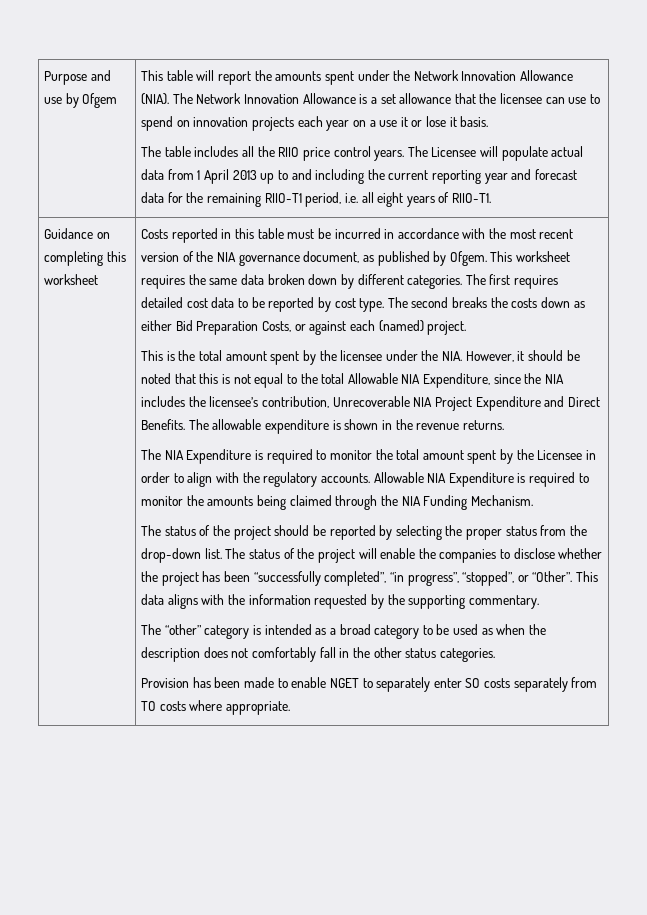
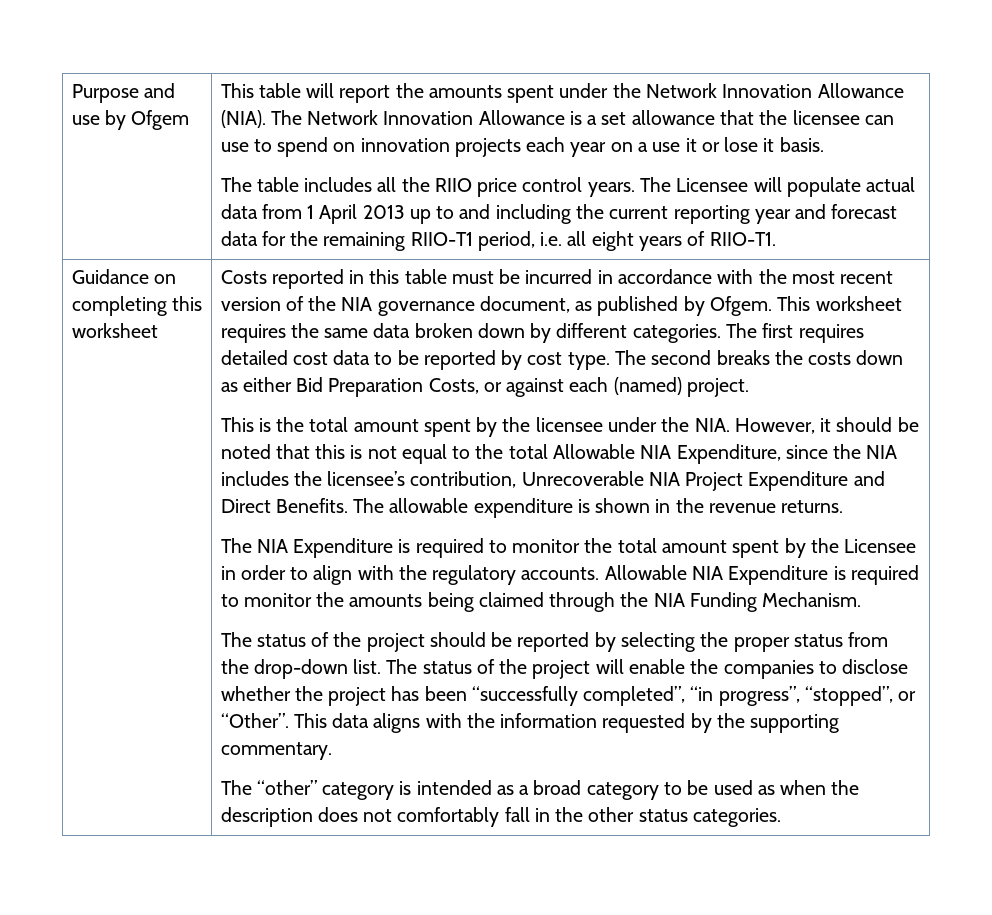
- Provision has been made to enable NGET to separately enter SO costs separately from TO costs where appropriate.

